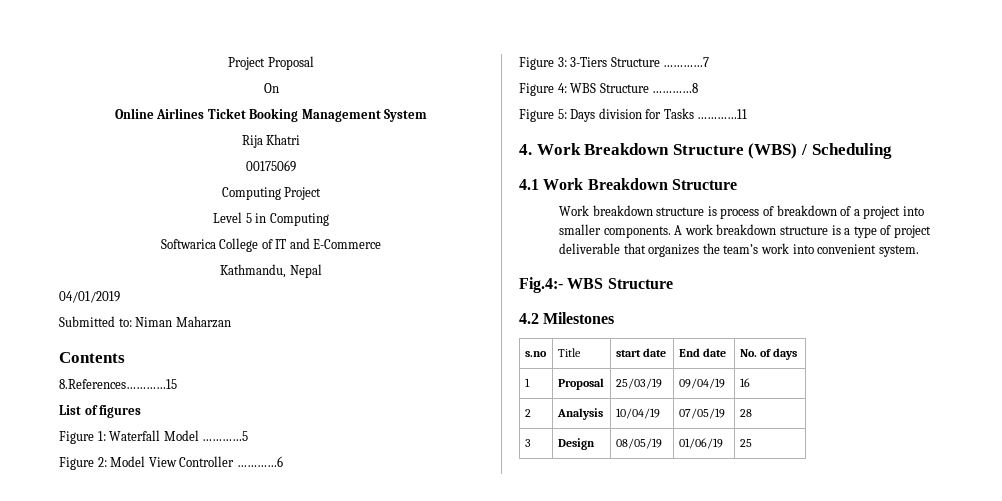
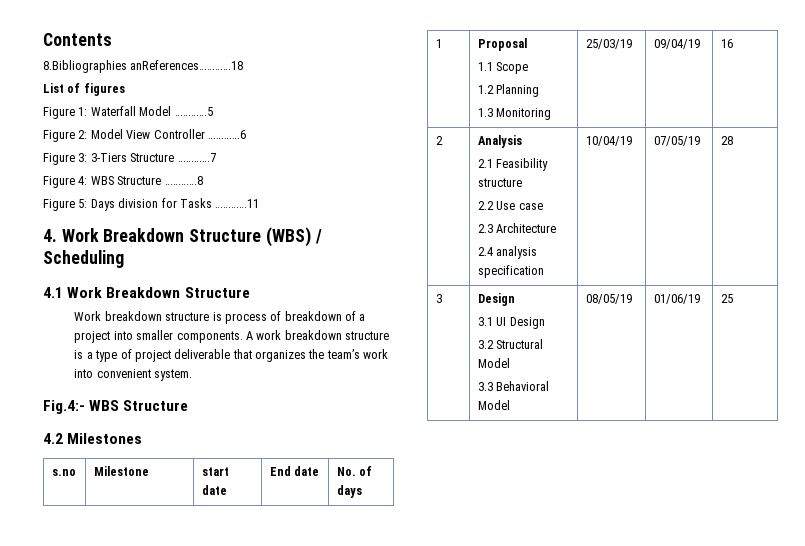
- Project Proposal
- On
- Online Airlines Ticket Booking Management System
- Rija Khatri
- 00175069
- Computing Project
- Level 5 in Computing
- Softwarica College of IT and E-Commerce
- Kathmandu, Nepal
- 04/01/2019
- Submitted to: Niman Maharzan
- 8.References…………15
+ 8.Bibliographies anReferences…………18
- s.no | Title | start date | End date | No. of days
+ s.no | Milestone | start date | End date | No. of days
- 1 | Proposal | 25/03/19 | 09/04/19 | 16
+ 1 | Proposal
+ 1.1 Scope
+ 1.2 Planning
+ 1.3 Monitoring | 25/03/19 | 09/04/19 | 16
- 2 | Analysis | 10/04/19 | 07/05/19 | 28
+ 2 | Analysis
+ 2.1 Feasibility structure
+ 2.2 Use case
+ 2.3 Architecture
+ 2.4 analysis specification | 10/04/19 | 07/05/19 | 28
- 3 | Design | 08/05/19 | 01/06/19 | 25
+ 3 | Design
+ 3.1 UI Design
+ 3.2 Structural Model
+ 3.3 Behavioral Model | 08/05/19 | 01/06/19 | 25

